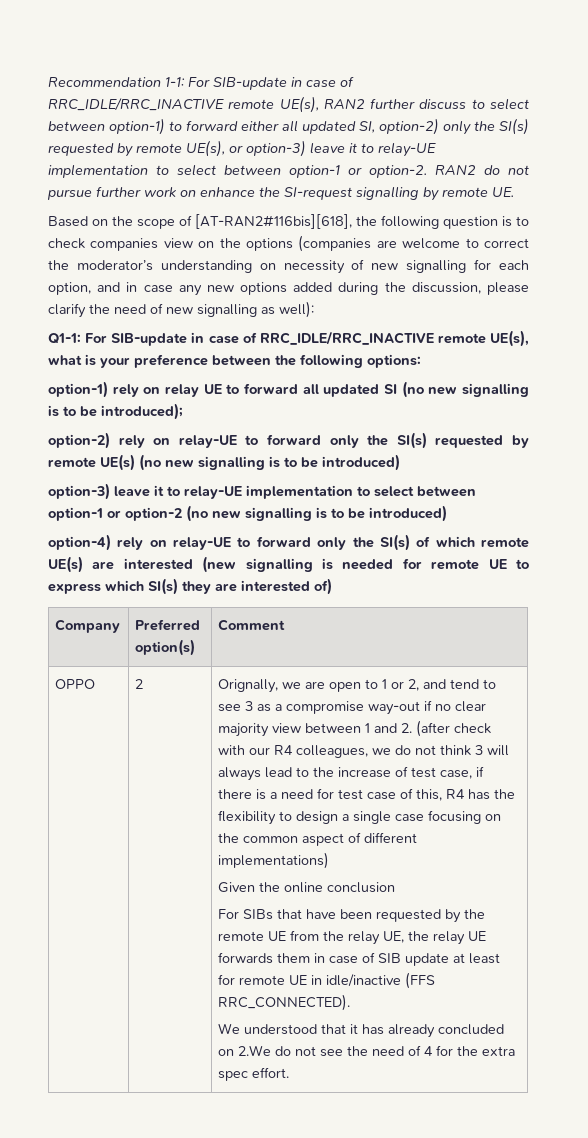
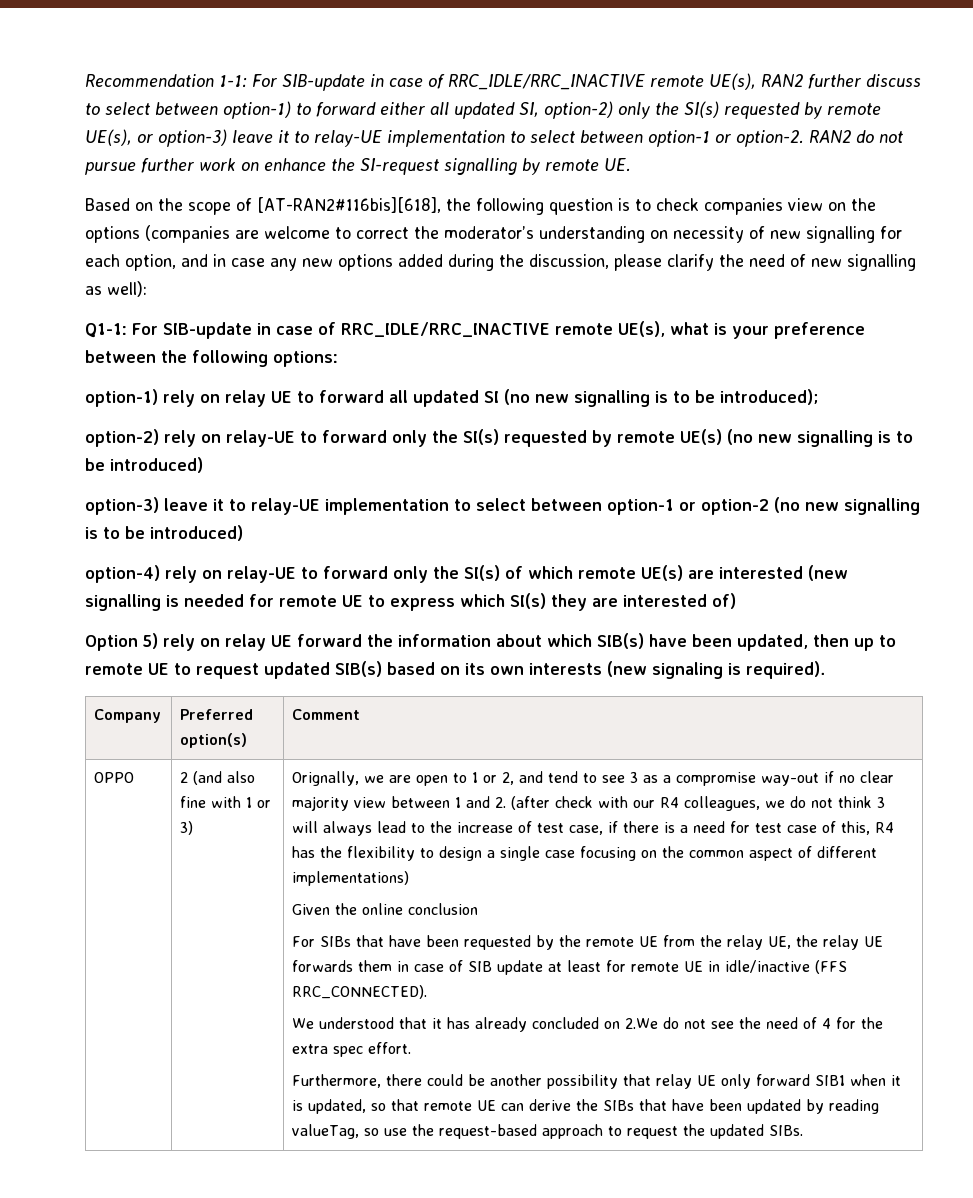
+ Option 5) rely on relay UE forward the information about which SIB(s) have been updated, then up to remote UE to request updated SIB(s) based on its own interests (new signaling is required).
- 2
+ 2 (and also fine with 1 or 3)
+ Furthermore, there could be another possibility that relay UE only forward SIB1 when it is updated, so that remote UE can derive the SIBs that have been updated by reading valueTag, so use the request-based approach to request the updated SIBs.

